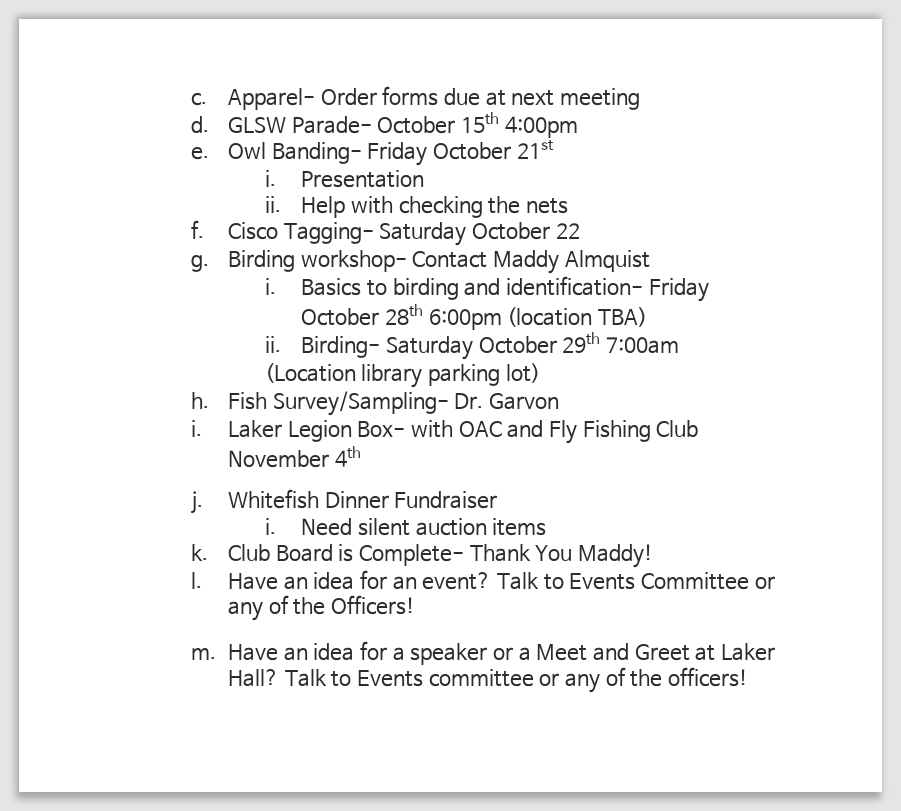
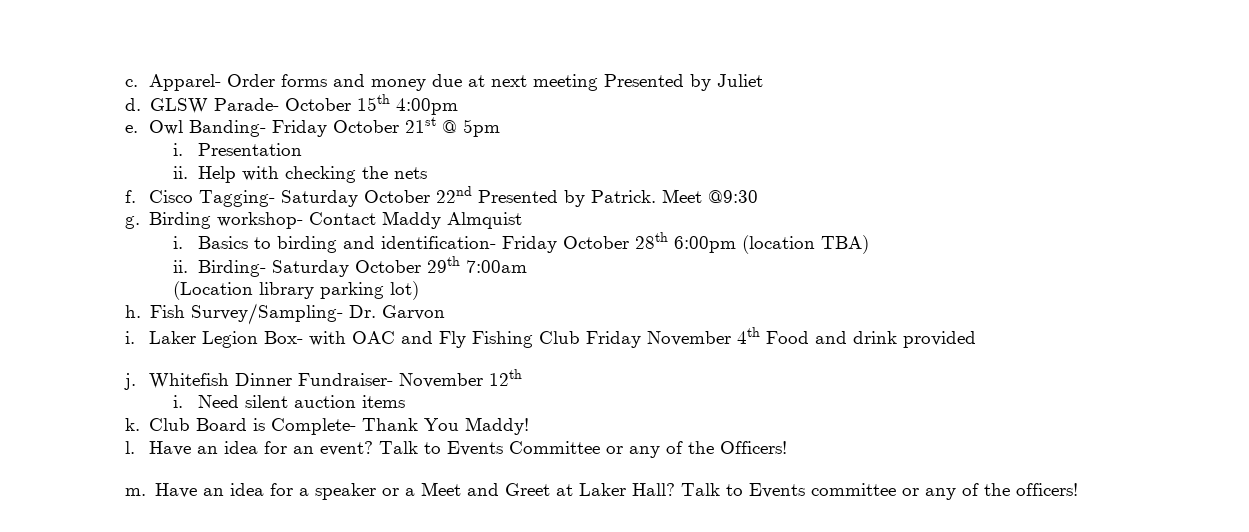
- Apparel- Order forms due at next meeting
+ Apparel- Order forms and money due at next meeting Presented by Juliet
- Owl Banding- Friday October 21st
+ Owl Banding- Friday October 21st @ 5pm
- Cisco Tagging- Saturday October 22
+ Cisco Tagging- Saturday October 22nd Presented by Patrick. Meet @9:30
- Laker Legion Box- with OAC and Fly Fishing Club November 4th
+ Laker Legion Box- with OAC and Fly Fishing Club Friday November 4th Food and drink provided
- Whitefish Dinner Fundraiser
+ Whitefish Dinner Fundraiser- November 12th

